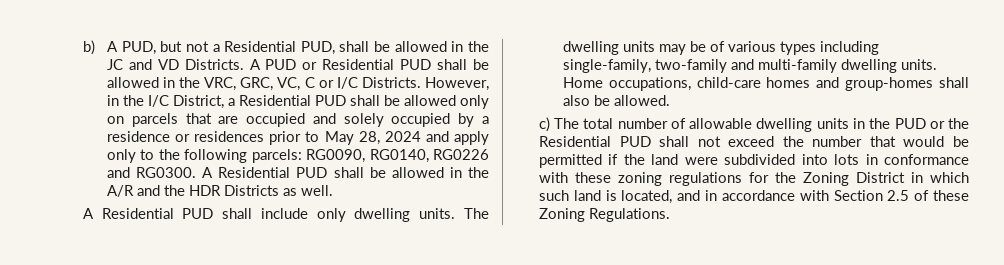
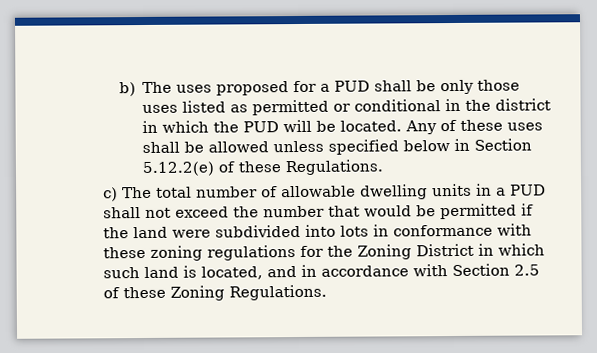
- b) A PUD, but not a Residential PUD, shall be allowed in the JC and VD Districts. A PUD or Residential PUD shall be allowed in the VRC, GRC, VC, C or I/C Districts. However, in the I/C District, a Residential PUD shall be allowed only on parcels that are occupied and solely occupied by a residence or residences prior to May 28, 2024 and apply only to the following parcels: RG0090, RG0140, RG0226 and RG0300. A Residential PUD shall be allowed in the A/R and the HDR Districts as well.
- A Residential PUD shall include only dwelling units. The dwelling units may be of various types including single-family, two-family and multi-family dwelling units. Home occupations, child-care homes and group-homes shall also be allowed.
+ b) The uses proposed for a PUD shall be only those uses listed as permitted or conditional in the district in which the PUD will be located. Any of these uses shall be allowed unless specified below in Section 5.12.2(e) of these Regulations.
- c) The total number of allowable dwelling units in the PUD or the Residential PUD shall not exceed the number that would be permitted if the land were subdivided into lots in conformance with these zoning regulations for the Zoning District in which such land is located, and in accordance with Section 2.5 of these Zoning Regulations.
+ c) The total number of allowable dwelling units in a PUD shall not exceed the number that would be permitted if the land were subdivided into lots in conformance with these zoning regulations for the Zoning District in which such land is located, and in accordance with Section 2.5 of these Zoning Regulations.

